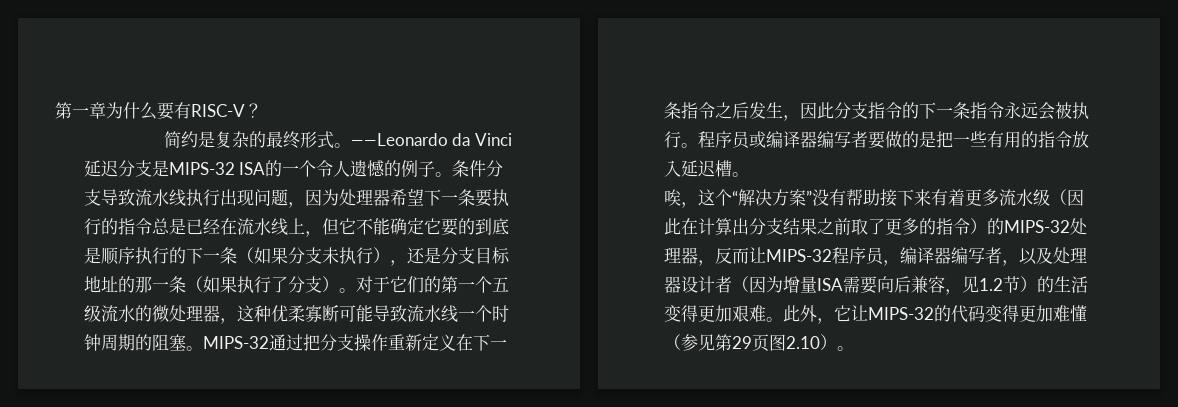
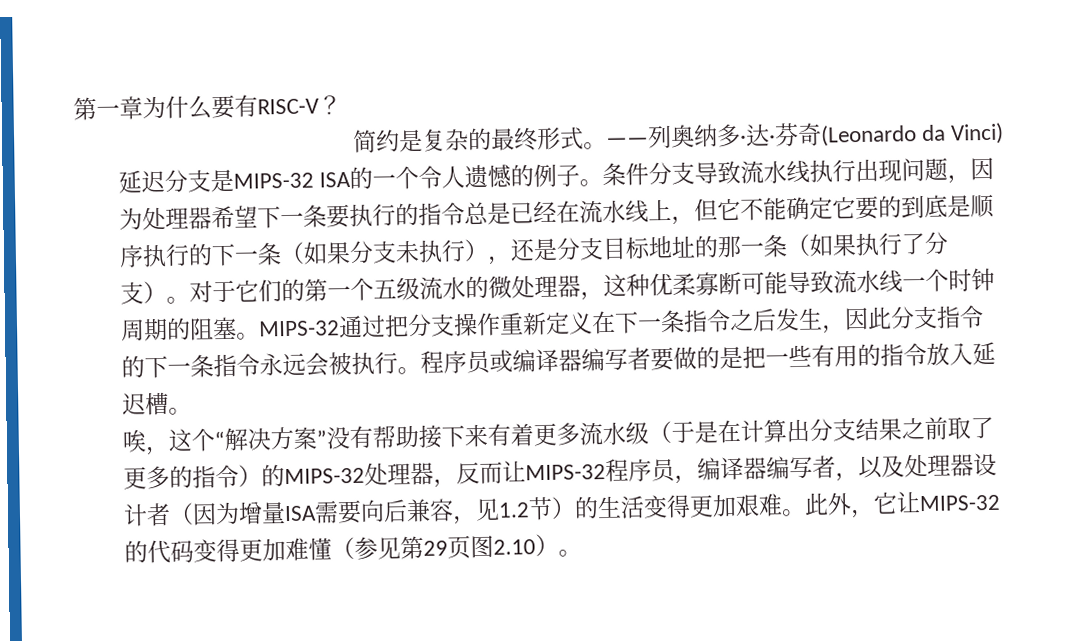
- ——Leonardo da Vinci
+ ——列奥纳多·达·芬奇(Leonardo da Vinci)
- 唉，这个“解决方案”没有帮助接下来有着更多流水级（因此在计算出分支结果之前取了更多的指令）的MIPS-32处理器，反而让MIPS-32程序员，编译器编写者，以及处理器设计者（因为增量ISA需要向后兼容，见1.2节）的生活变得更加艰难。
+ 唉，这个“解决方案”没有帮助接下来有着更多流水级（于是在计算出分支结果之前取了更多的指令）的MIPS-32处理器，反而让MIPS-32程序员，编译器编写者，以及处理器设计者（因为增量ISA需要向后兼容，见1.2节）的生活变得更加艰难。

